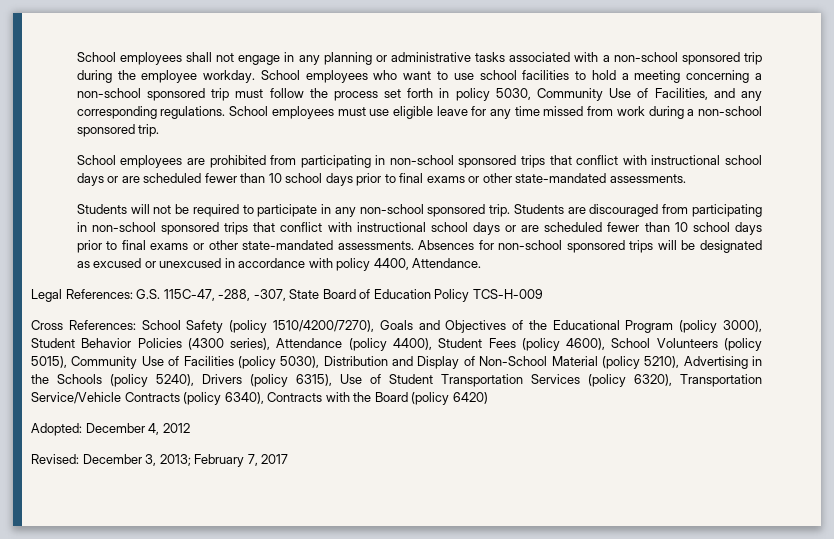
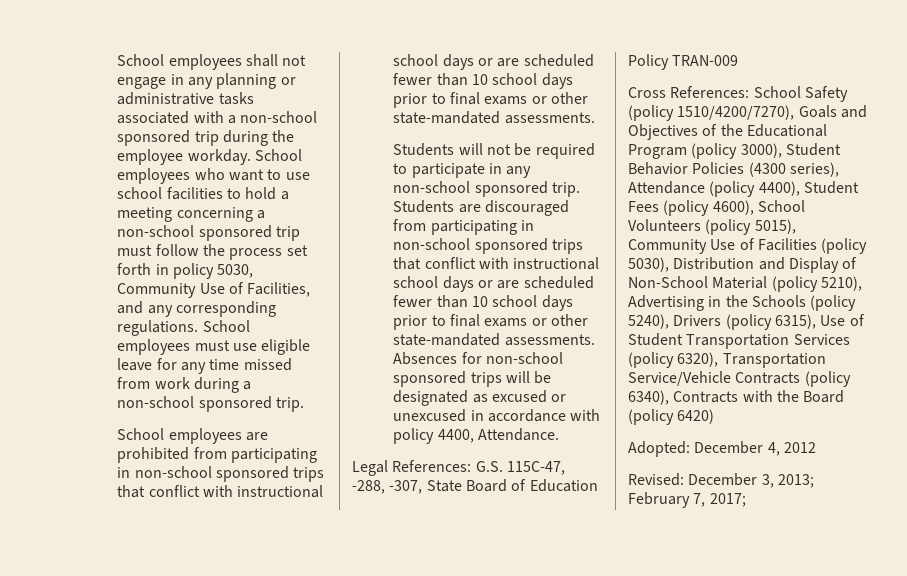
- Legal References: G.S. 115C-47, -288, -307, State Board of Education Policy TCS-H-009
+ Legal References: G.S. 115C-47, -288, -307, State Board of Education Policy TRAN-009
- Revised: December 3, 2013; February 7, 2017
+ Revised: December 3, 2013; February 7, 2017;

